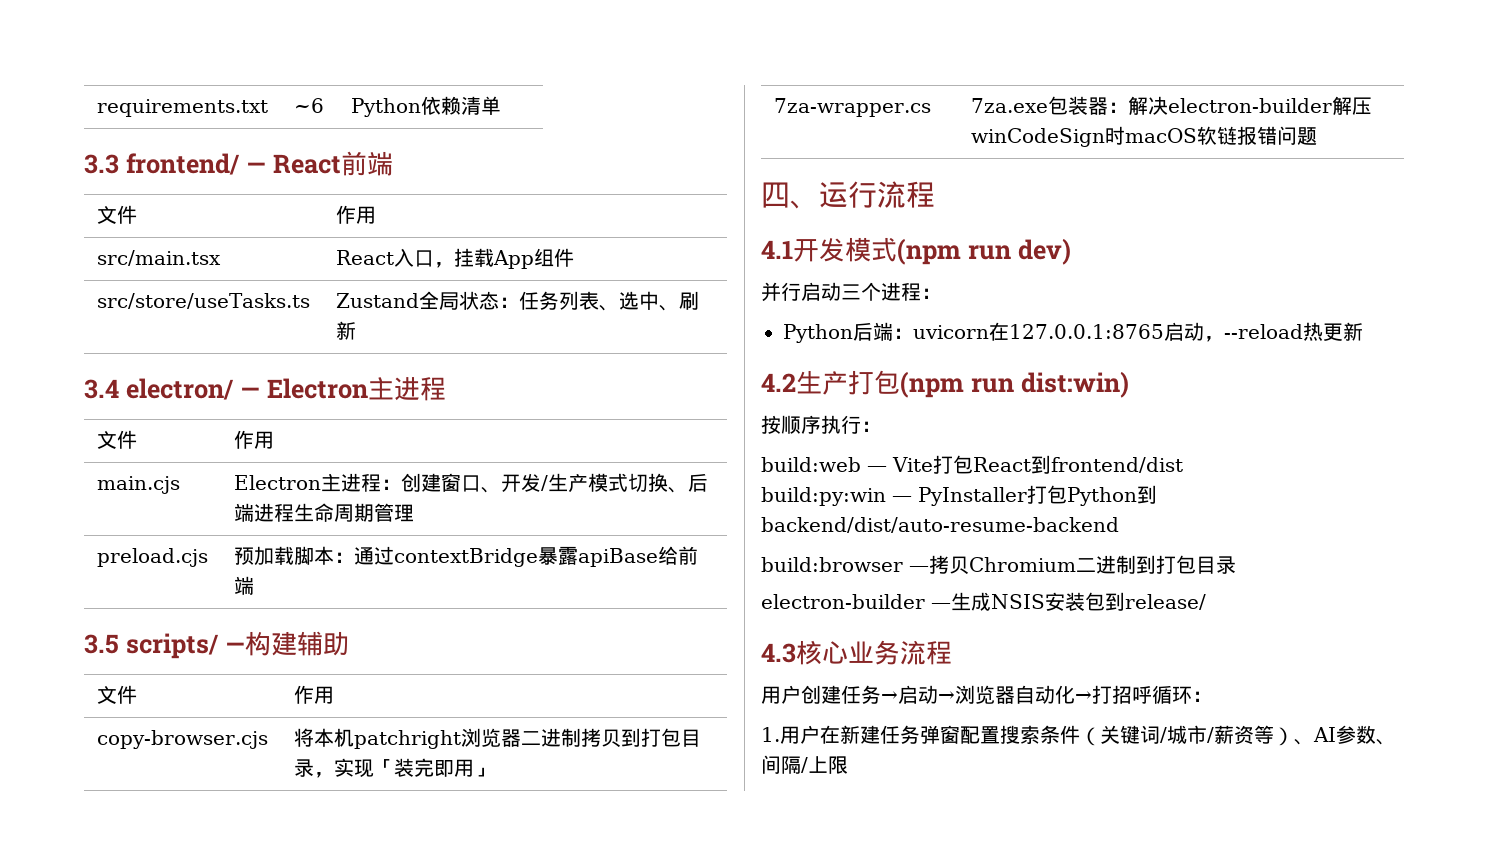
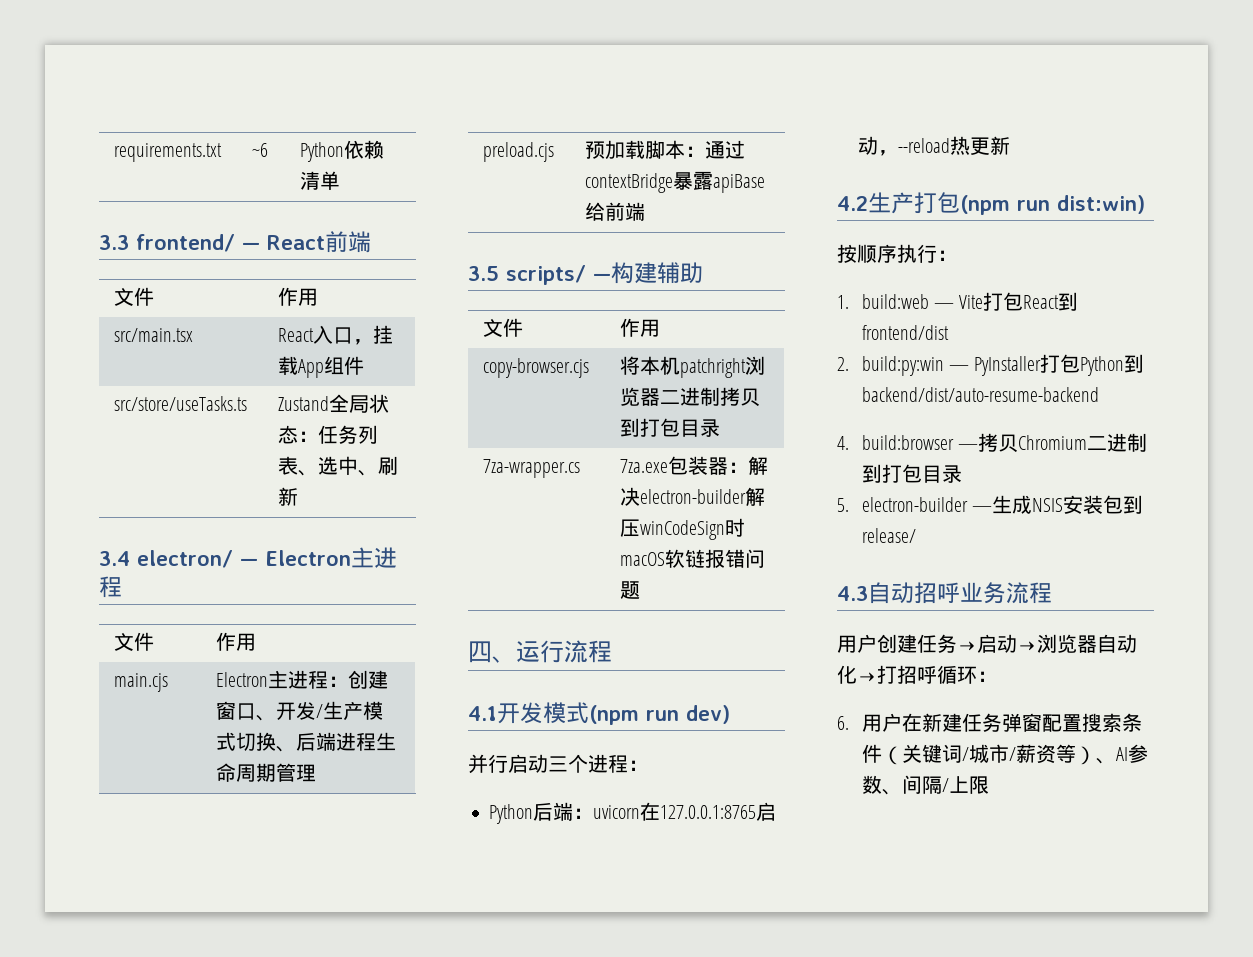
- copy-browser.cjs | 将本机patchright浏览器二进制拷贝到打包目录，实现「装完即用」
+ copy-browser.cjs | 将本机patchright浏览器二进制拷贝到打包目录
- build:web — Vite打包React到frontend/dist
+ 1. build:web — Vite打包React到frontend/dist
- build:py:win — PyInstaller打包Python到backend/dist/auto-resume-backend
+ 2. build:py:win — PyInstaller打包Python到backend/dist/auto-resume-backend
- build:browser —拷贝Chromium二进制到打包目录
+ 4. build:browser —拷贝Chromium二进制到打包目录
- electron-builder —生成NSIS安装包到release/
+ 5. electron-builder —生成NSIS安装包到release/
- 4.3核心业务流程
+ 4.3自动招呼业务流程
- 1.用户在新建任务弹窗配置搜索条件（关键词/城市/薪资等）、AI参数、间隔/上限
+ 6.用户在新建任务弹窗配置搜索条件（关键词/城市/薪资等）、AI参数、间隔/上限

